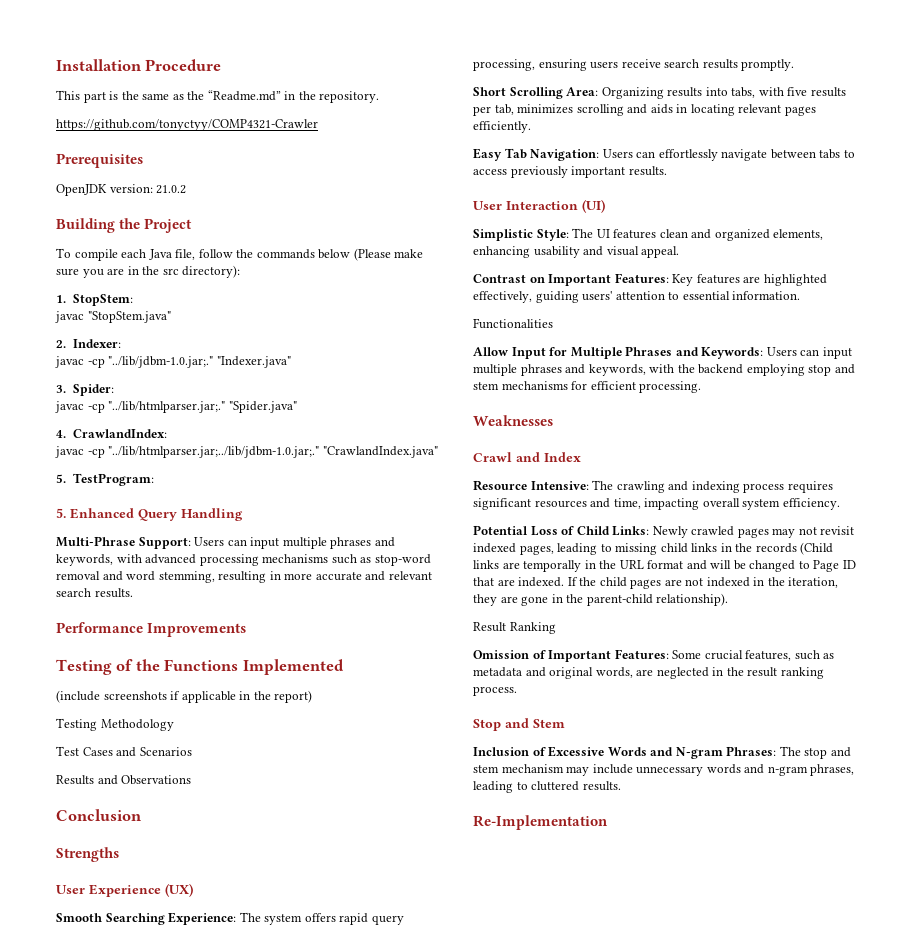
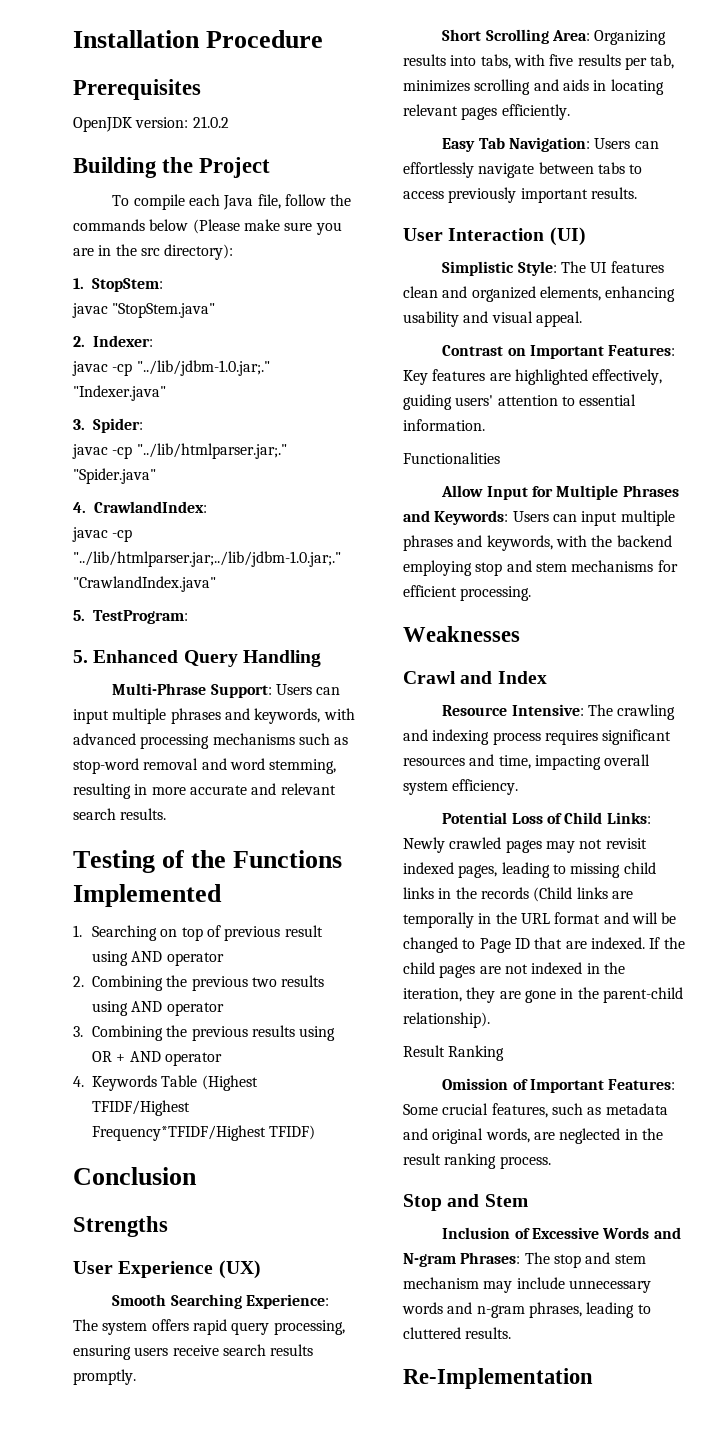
- This part is the same as the “Readme.md” in the repository.
- https://github.com/tonyctyy/COMP4321-Crawler
- Performance Improvements
- (include screenshots if applicable in the report)
- Testing Methodology
- Test Cases and Scenarios
- Results and Observations
+ 1. Searching on top of previous result using AND operator
+ 2. Combining the previous two results using AND operator
+ 3. Combining the previous results using OR + AND operator
+ 4. Keywords Table (Highest TFIDF/Highest Frequency*TFIDF/Highest TFIDF)

